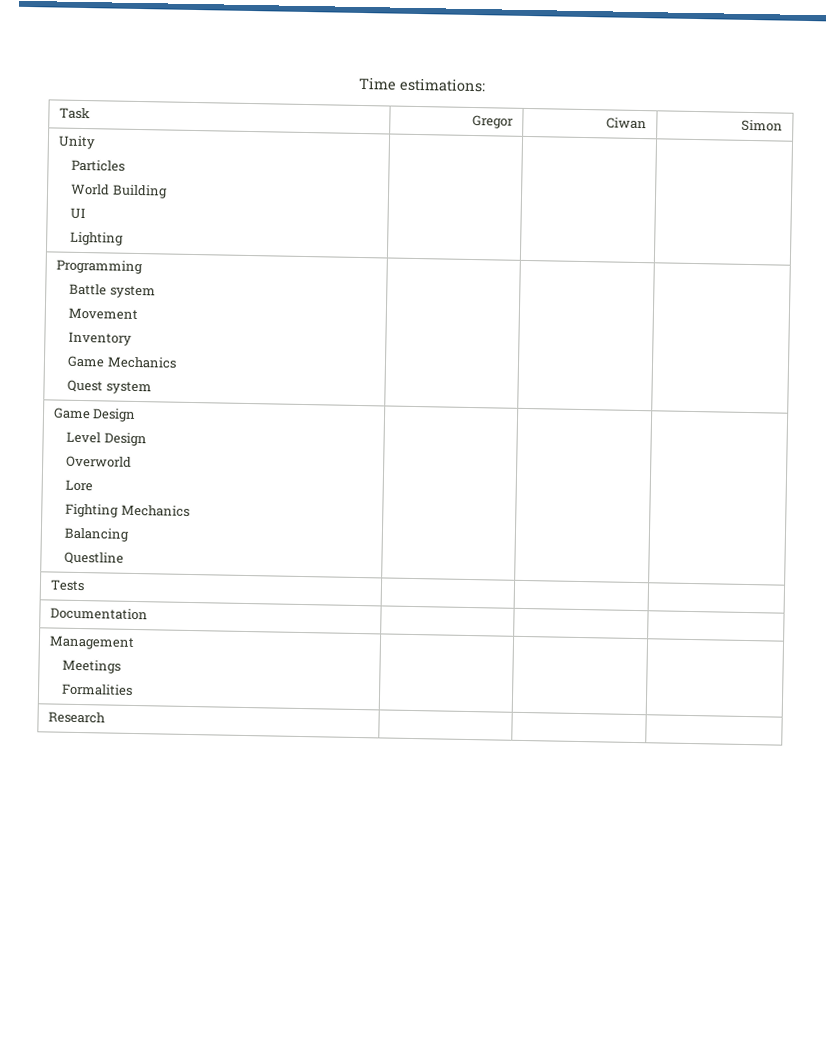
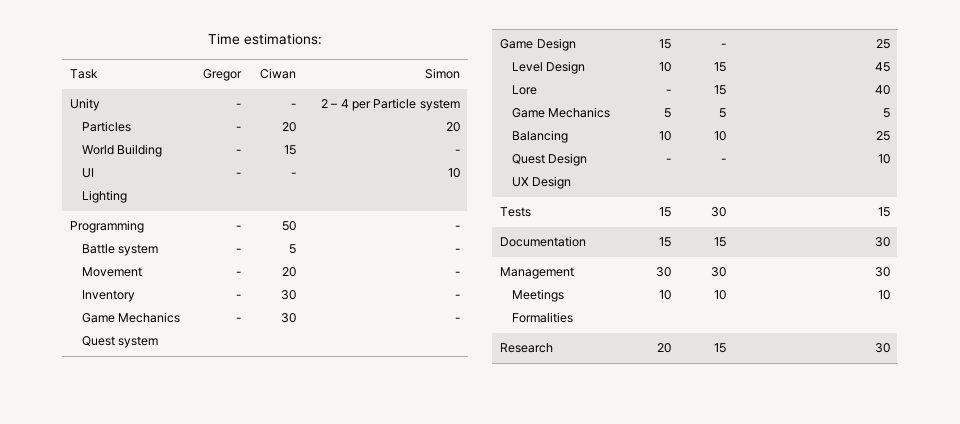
  Unity
  Particles
  World Building
  UI
- Lighting | | |
+ Lighting | -
+ -
+ -
+ - | -
+ 20
+ 15
+ - | 2 – 4 per Particle system
+ 20
+ -
+ 10
  Programming
  Battle system
  Movement
  Inventory
  Game Mechanics
- Quest system | | |
+ Quest system | -
+ -
+ -
+ -
+ - | 50
+ 5
+ 20
+ 30
+ 30 | -
+ -
+ -
+ -
+ -
  Game Design
  Level Design
- Overworld
  Lore
- Fighting Mechanics
+ Game Mechanics
  Balancing
- Questline | | |
- Tests | | |
- Documentation | | |
+ Quest Design
+ UX Design | 15
+ 10
+ -
+ 5
+ 10
+ - | -
+ 15
+ 15
+ 5
+ 10
+ - | 25
+ 45
+ 40
+ 5
+ 25
+ 10
+ Tests | 15 | 30 | 15
+ Documentation | 15 | 15 | 30
  Management
  Meetings
- Formalities | | |
- Research | | |
+ Formalities | 30
+ 10 | 30
+ 10 | 30
+ 10
+ Research | 20 | 15 | 30

